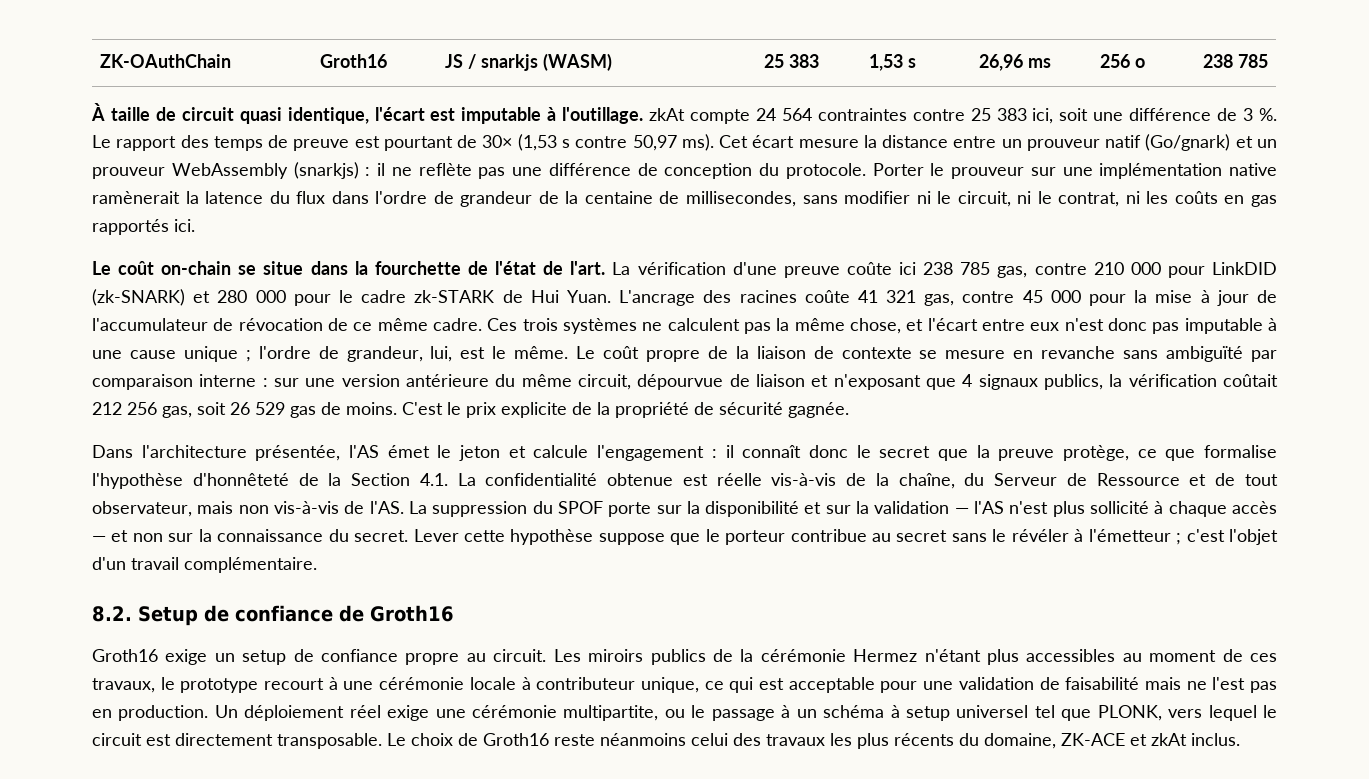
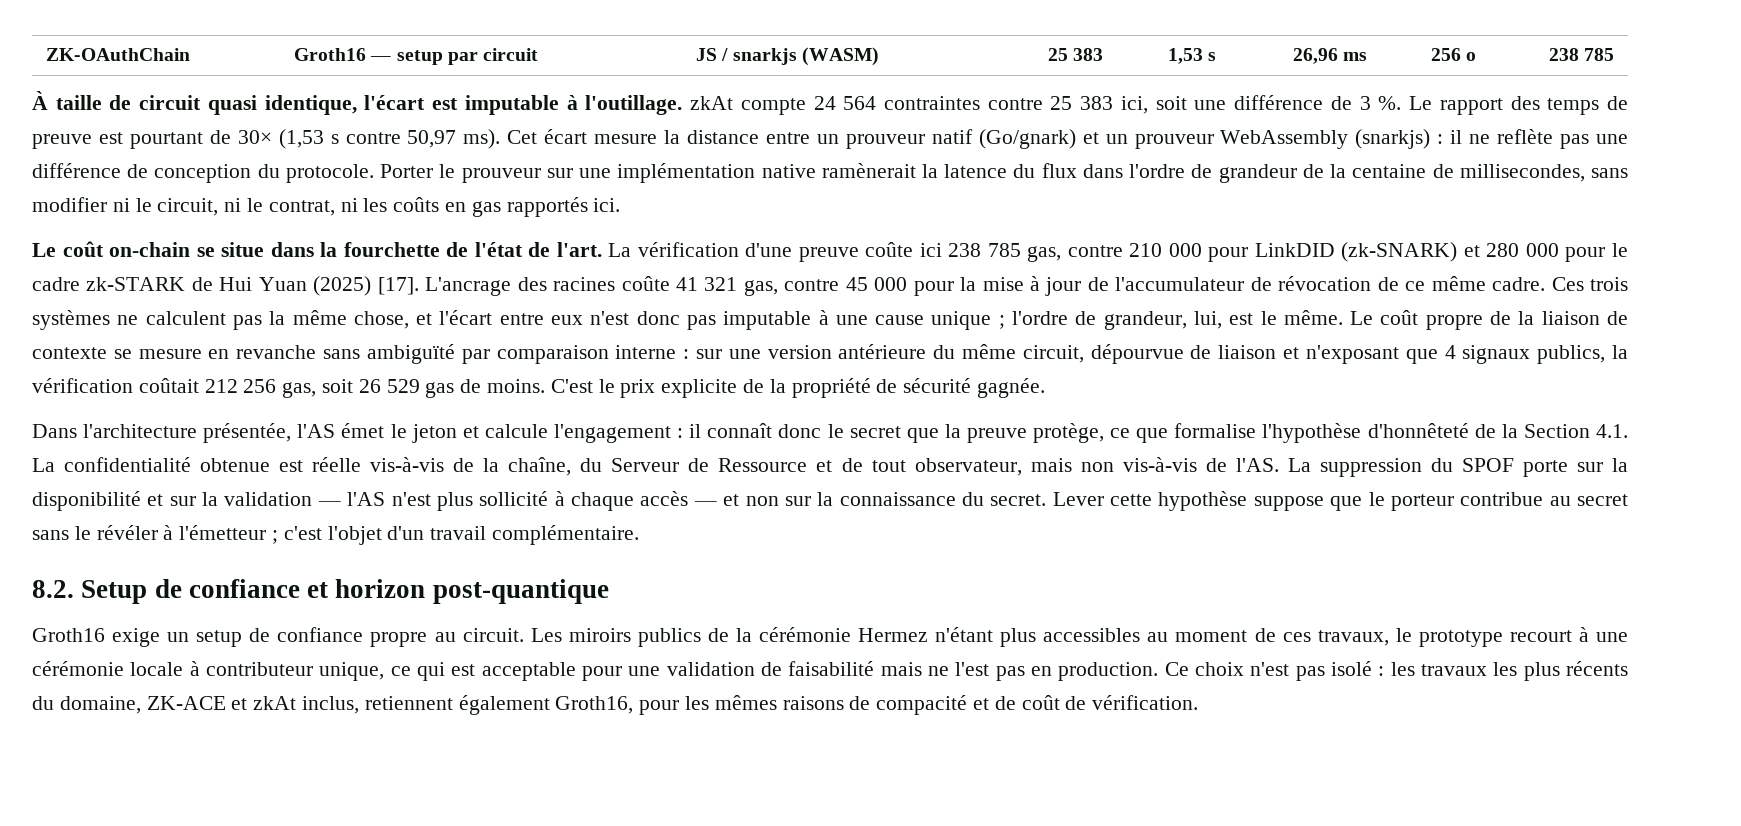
- ZK-OAuthChain | Groth16 | JS / snarkjs (WASM) | 25 383 | 1,53 s | 26,96 ms | 256 o | 238 785
+ ZK-OAuthChain | Groth16 — setup par circuit | JS / snarkjs (WASM) | 25 383 | 1,53 s | 26,96 ms | 256 o | 238 785
- La vérification d'une preuve coûte ici 238 785 gas, contre 210 000 pour LinkDID (zk-SNARK) et 280 000 pour le cadre zk-STARK de Hui Yuan.
+ La vérification d'une preuve coûte ici 238 785 gas, contre 210 000 pour LinkDID (zk-SNARK) et 280 000 pour le cadre zk-STARK de Hui Yuan (2025) [17].
- 8.2. Setup de confiance de Groth16
+ 8.2. Setup de confiance et horizon post-quantique
- Un déploiement réel exige une cérémonie multipartite, ou le passage à un schéma à setup universel tel que PLONK, vers lequel le circuit est directement transposable. Le choix de Groth16 reste néanmoins celui des travaux les plus récents du domaine, ZK-ACE et zkAt inclus.
+ Ce choix n'est pas isolé : les travaux les plus récents du domaine, ZK-ACE et zkAt inclus, retiennent également Groth16, pour les mêmes raisons de compacité et de coût de vérification.

